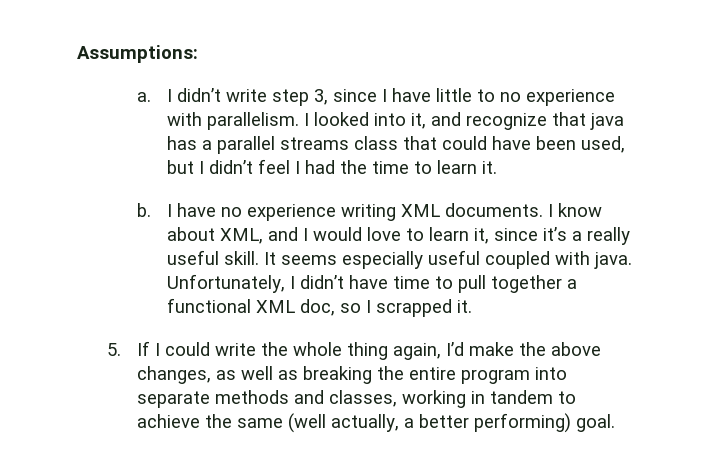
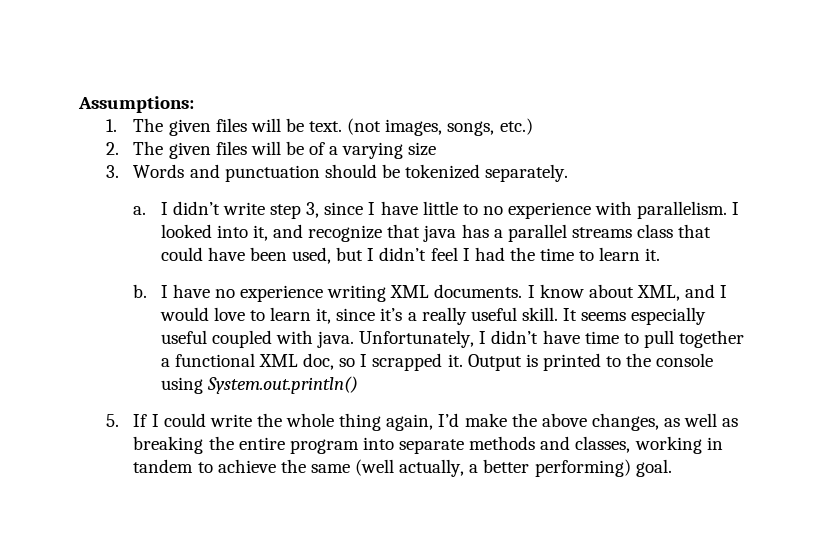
+ 1. The given files will be text. (not images, songs, etc.)
+ 2. The given files will be of a varying size
+ 3. Words and punctuation should be tokenized separately.
+ Output is printed to the console using System.out.println()

